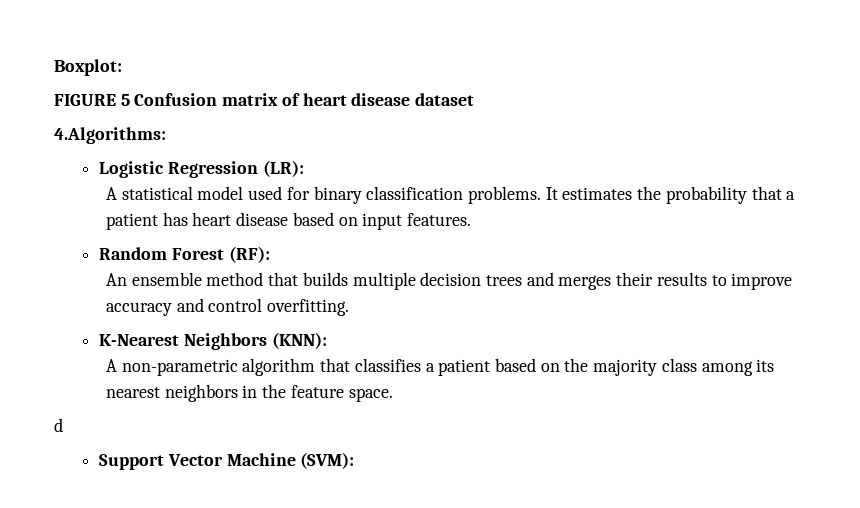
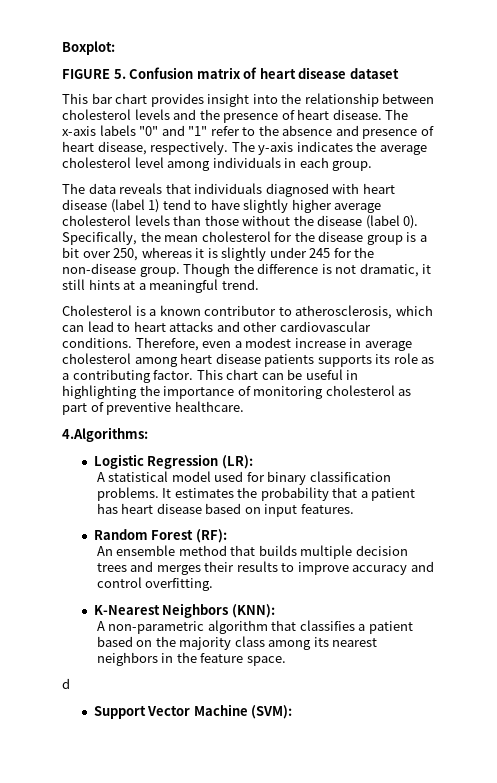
- FIGURE 5 Confusion matrix of heart disease dataset
+ FIGURE 5. Confusion matrix of heart disease dataset
+ This bar chart provides insight into the relationship between cholesterol levels and the presence of heart disease. The x-axis labels "0" and "1" refer to the absence and presence of heart disease, respectively. The y-axis indicates the average cholesterol level among individuals in each group.
+ The data reveals that individuals diagnosed with heart disease (label 1) tend to have slightly higher average cholesterol levels than those without the disease (label 0). Specifically, the mean cholesterol for the disease group is a bit over 250, whereas it is slightly under 245 for the non-disease group. Though the difference is not dramatic, it still hints at a meaningful trend.
+ Cholesterol is a known contributor to atherosclerosis, which can lead to heart attacks and other cardiovascular conditions. Therefore, even a modest increase in average cholesterol among heart disease patients supports its role as a contributing factor. This chart can be useful in highlighting the importance of monitoring cholesterol as part of preventive healthcare.

